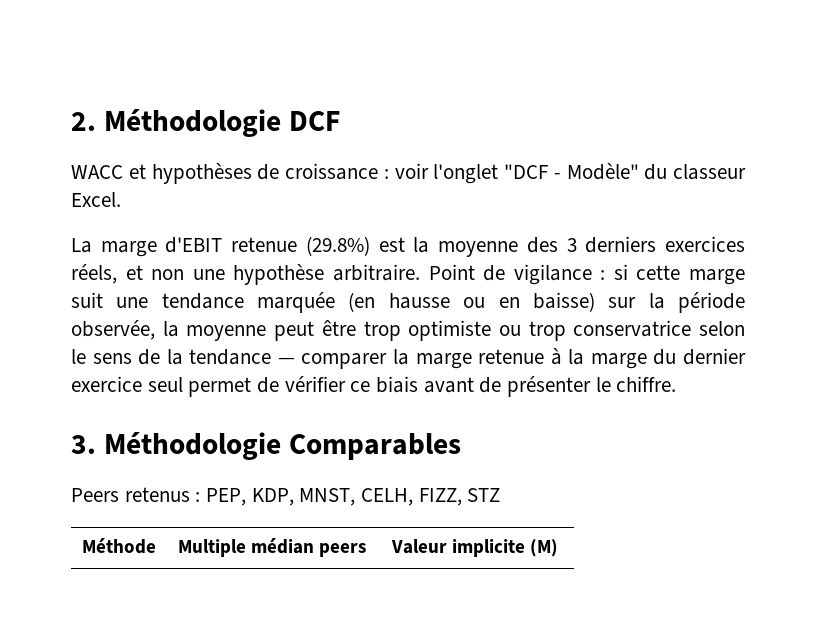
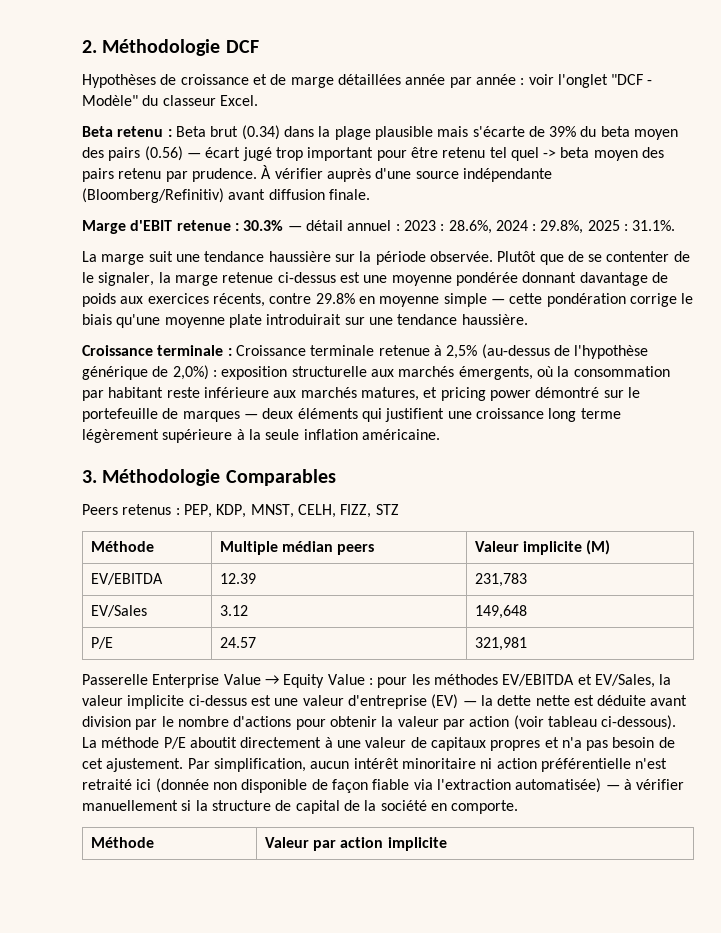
- WACC et hypothèses de croissance : voir l'onglet "DCF - Modèle" du classeur Excel.
+ Hypothèses de croissance et de marge détaillées année par année : voir l'onglet "DCF - Modèle" du classeur Excel.
- La marge d'EBIT retenue (29.8%) est la moyenne des 3 derniers exercices réels, et non une hypothèse arbitraire. Point de vigilance : si cette marge suit une tendance marquée (en hausse ou en baisse) sur la période observée, la moyenne peut être trop optimiste ou trop conservatrice selon le sens de la tendance — comparer la marge retenue à la marge du dernier exercice seul permet de vérifier ce biais avant de présenter le chiffre.
+ Beta retenu : Beta brut (0.34) dans la plage plausible mais s'écarte de 39% du beta moyen des pairs (0.56) — écart jugé trop important pour être retenu tel quel -> beta moyen des pairs retenu par prudence. À vérifier auprès d'une source indépendante (Bloomberg/Refinitiv) avant diffusion finale.
+ Marge d'EBIT retenue : 30.3% — détail annuel : 2023 : 28.6%, 2024 : 29.8%, 2025 : 31.1%.
+ La marge suit une tendance haussière sur la période observée. Plutôt que de se contenter de le signaler, la marge retenue ci-dessus est une moyenne pondérée donnant davantage de poids aux exercices récents, contre 29.8% en moyenne simple — cette pondération corrige le biais qu'une moyenne plate introduirait sur une tendance haussière.
+ Croissance terminale : Croissance terminale retenue à 2,5% (au-dessus de l'hypothèse générique de 2,0%) : exposition structurelle aux marchés émergents, où la consommation par habitant reste inférieure aux marchés matures, et pricing power démontré sur le portefeuille de marques — deux éléments qui justifient une croissance long terme légèrement supérieure à la seule inflation américaine.
+ EV/EBITDA | 12.39 | 231,783
+ EV/Sales | 3.12 | 149,648
+ P/E | 24.57 | 321,981
+ Passerelle Enterprise Value → Equity Value : pour les méthodes EV/EBITDA et EV/Sales, la valeur implicite ci-dessus est une valeur d'entreprise (EV) — la dette nette est déduite avant division par le nombre d'actions pour obtenir la valeur par action (voir tableau ci-dessous). La méthode P/E aboutit directement à une valeur de capitaux propres et n'a pas besoin de cet ajustement. Par simplification, aucun intérêt minoritaire ni action préférentielle n'est retraité ici (donnée non disponible de façon fiable via l'extraction automatisée) — à vérifier manuellement si la structure de capital de la société en comporte.
+ Méthode | Valeur par action implicite

